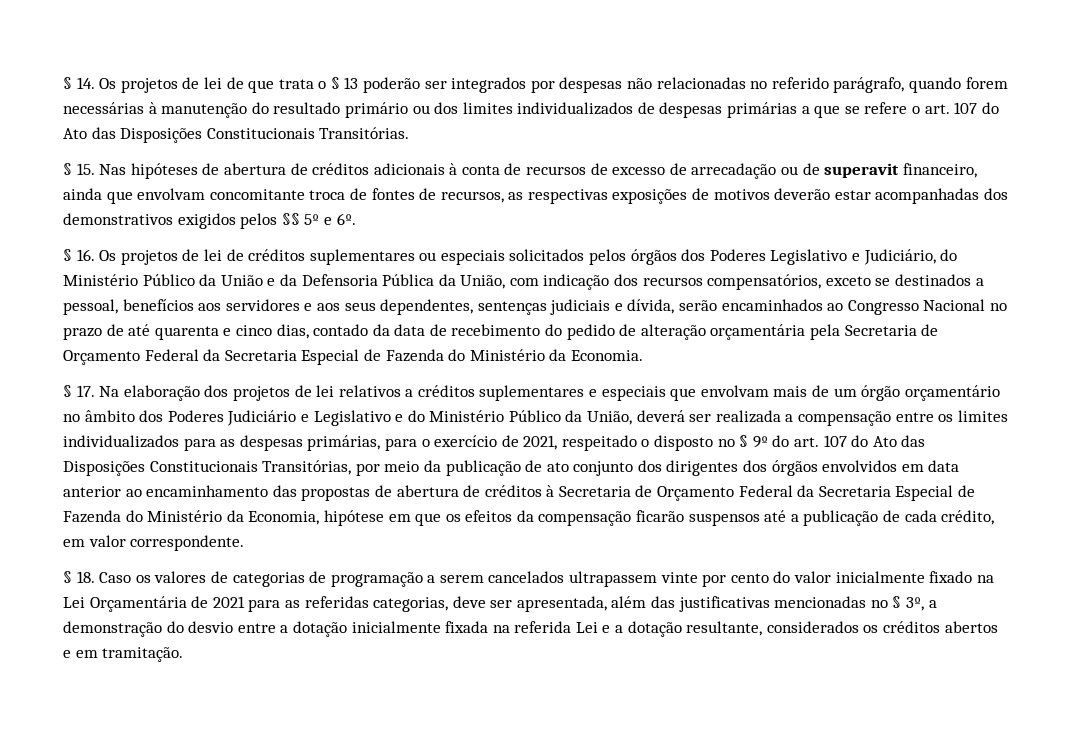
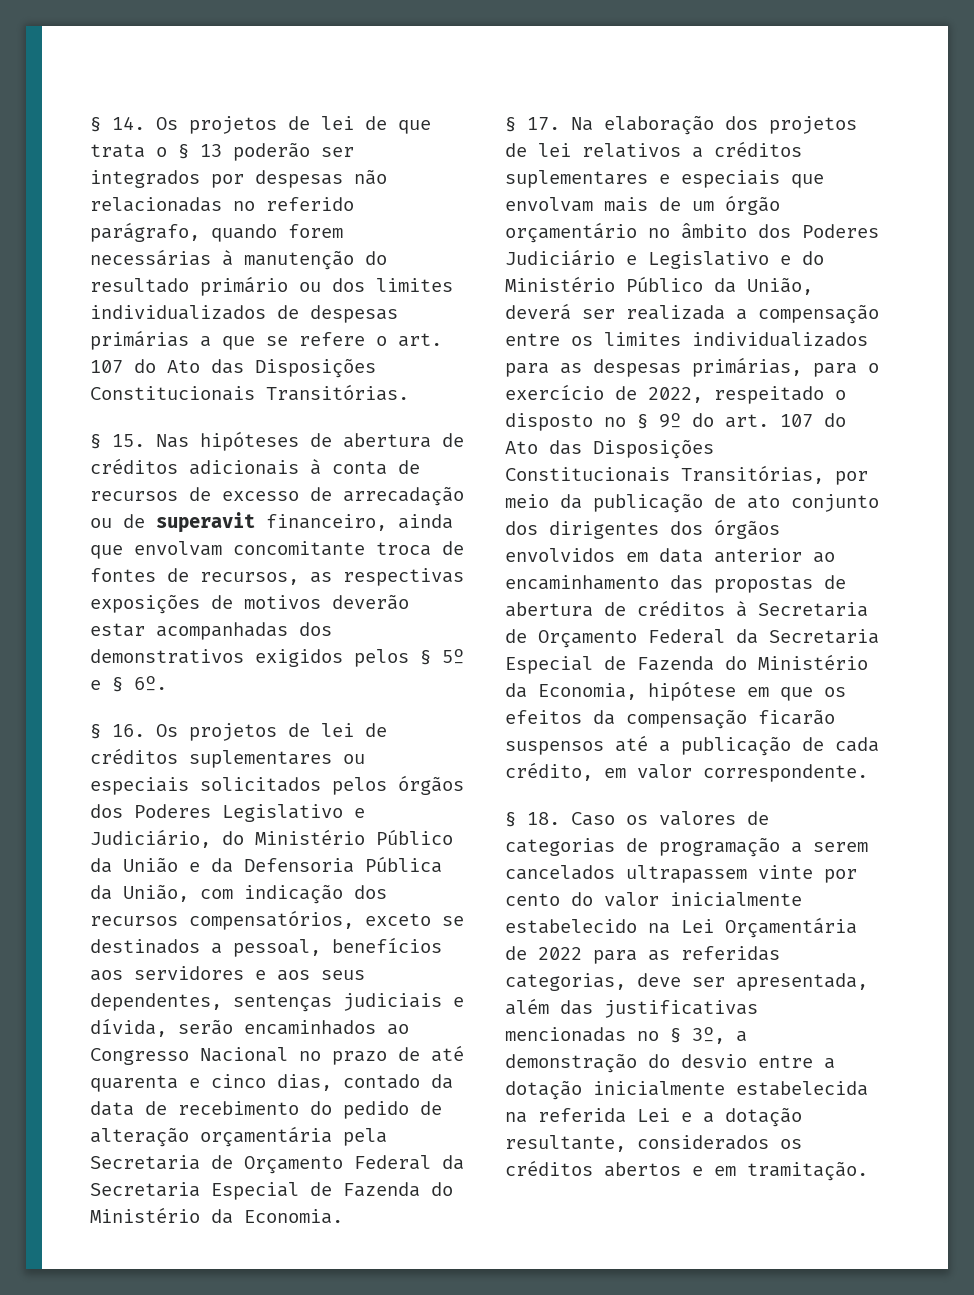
- § 15. Nas hipóteses de abertura de créditos adicionais à conta de recursos de excesso de arrecadação ou de superavit financeiro, ainda que envolvam concomitante troca de fontes de recursos, as respectivas exposições de motivos deverão estar acompanhadas dos demonstrativos exigidos pelos §§ 5º e 6º.
+ § 15. Nas hipóteses de abertura de créditos adicionais à conta de recursos de excesso de arrecadação ou de superavit financeiro, ainda que envolvam concomitante troca de fontes de recursos, as respectivas exposições de motivos deverão estar acompanhadas dos demonstrativos exigidos pelos § 5º e § 6º.
- § 17. Na elaboração dos projetos de lei relativos a créditos suplementares e especiais que envolvam mais de um órgão orçamentário no âmbito dos Poderes Judiciário e Legislativo e do Ministério Público da União, deverá ser realizada a compensação entre os limites individualizados para as despesas primárias, para o exercício de 2021, respeitado o disposto no § 9º do art. 107 do Ato das Disposições Constitucionais Transitórias, por meio da publicação de ato conjunto dos dirigentes dos órgãos envolvidos em data anterior ao encaminhamento das propostas de abertura de créditos à Secretaria de Orçamento Federal da Secretaria Especial de Fazenda do Ministério da Economia, hipótese em que os efeitos da compensação ficarão suspensos até a publicação de cada crédito, em valor correspondente.
+ § 17. Na elaboração dos projetos de lei relativos a créditos suplementares e especiais que envolvam mais de um órgão orçamentário no âmbito dos Poderes Judiciário e Legislativo e do Ministério Público da União, deverá ser realizada a compensação entre os limites individualizados para as despesas primárias, para o exercício de 2022, respeitado o disposto no § 9º do art. 107 do Ato das Disposições Constitucionais Transitórias, por meio da publicação de ato conjunto dos dirigentes dos órgãos envolvidos em data anterior ao encaminhamento das propostas de abertura de créditos à Secretaria de Orçamento Federal da Secretaria Especial de Fazenda do Ministério da Economia, hipótese em que os efeitos da compensação ficarão suspensos até a publicação de cada crédito, em valor correspondente.
- § 18. Caso os valores de categorias de programação a serem cancelados ultrapassem vinte por cento do valor inicialmente fixado na Lei Orçamentária de 2021 para as referidas categorias, deve ser apresentada, além das justificativas mencionadas no § 3º, a demonstração do desvio entre a dotação inicialmente fixada na referida Lei e a dotação resultante, considerados os créditos abertos e em tramitação.
+ § 18. Caso os valores de categorias de programação a serem cancelados ultrapassem vinte por cento do valor inicialmente estabelecido na Lei Orçamentária de 2022 para as referidas categorias, deve ser apresentada, além das justificativas mencionadas no § 3º, a demonstração do desvio entre a dotação inicialmente estabelecida na referida Lei e a dotação resultante, considerados os créditos abertos e em tramitação.

